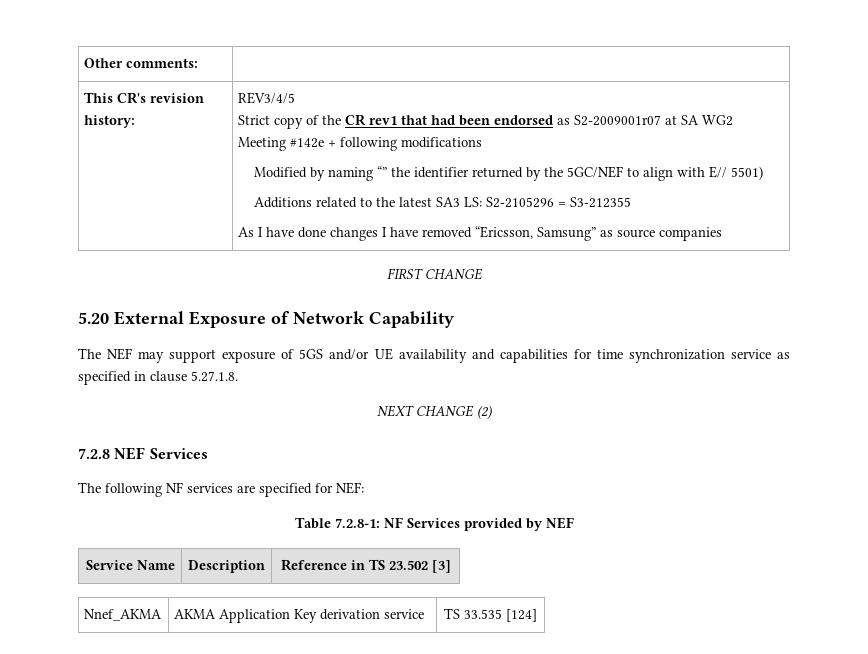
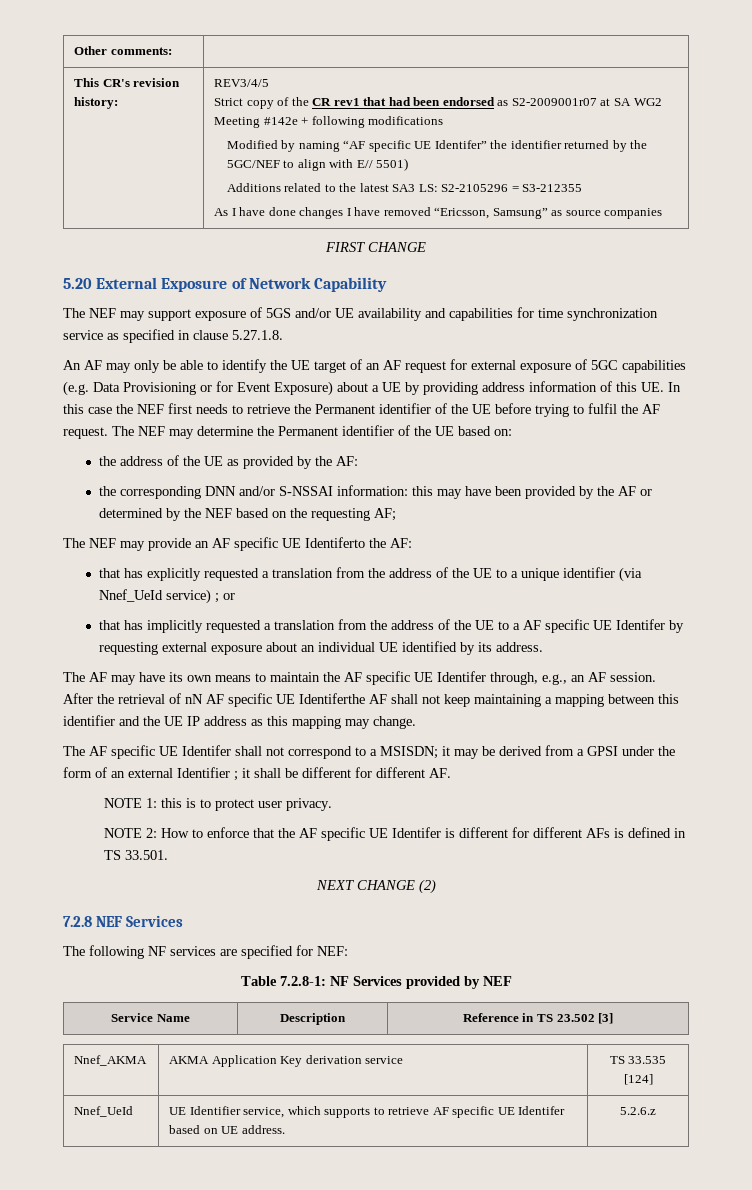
- Modified by naming “” the identifier returned by the 5GC/NEF to align with E// 5501)
+ Modified by naming “AF specific UE Identifer” the identifier returned by the 5GC/NEF to align with E// 5501)
+ An AF may only be able to identify the UE target of an AF request for external exposure of 5GC capabilities (e.g. Data Provisioning or for Event Exposure) about a UE by providing address information of this UE. In this case the NEF first needs to retrieve the Permanent identifier of the UE before trying to fulfil the AF request. The NEF may determine the Permanent identifier of the UE based on:
+ the address of the UE as provided by the AF:
+ the corresponding DNN and/or S-NSSAI information: this may have been provided by the AF or determined by the NEF based on the requesting AF;
+ The NEF may provide an AF specific UE Identiferto the AF:
+ that has explicitly requested a translation from the address of the UE to a unique identifier (via Nnef_UeId service) ; or
+ that has implicitly requested a translation from the address of the UE to a AF specific UE Identifer by requesting external exposure about an individual UE identified by its address.
+ The AF may have its own means to maintain the AF specific UE Identifer through, e.g., an AF session. After the retrieval of nN AF specific UE Identiferthe AF shall not keep maintaining a mapping between this identifier and the UE IP address as this mapping may change.
+ The AF specific UE Identifer shall not correspond to a MSISDN; it may be derived from a GPSI under the form of an external Identifier ; it shall be different for different AF.
+ NOTE 1: this is to protect user privacy.
+ NOTE 2: How to enforce that the AF specific UE Identifer is different for different AFs is defined in TS 33.501.
+ Nnef_UeId | UE Identifier service, which supports to retrieve AF specific UE Identifer based on UE address. | 5.2.6.z

